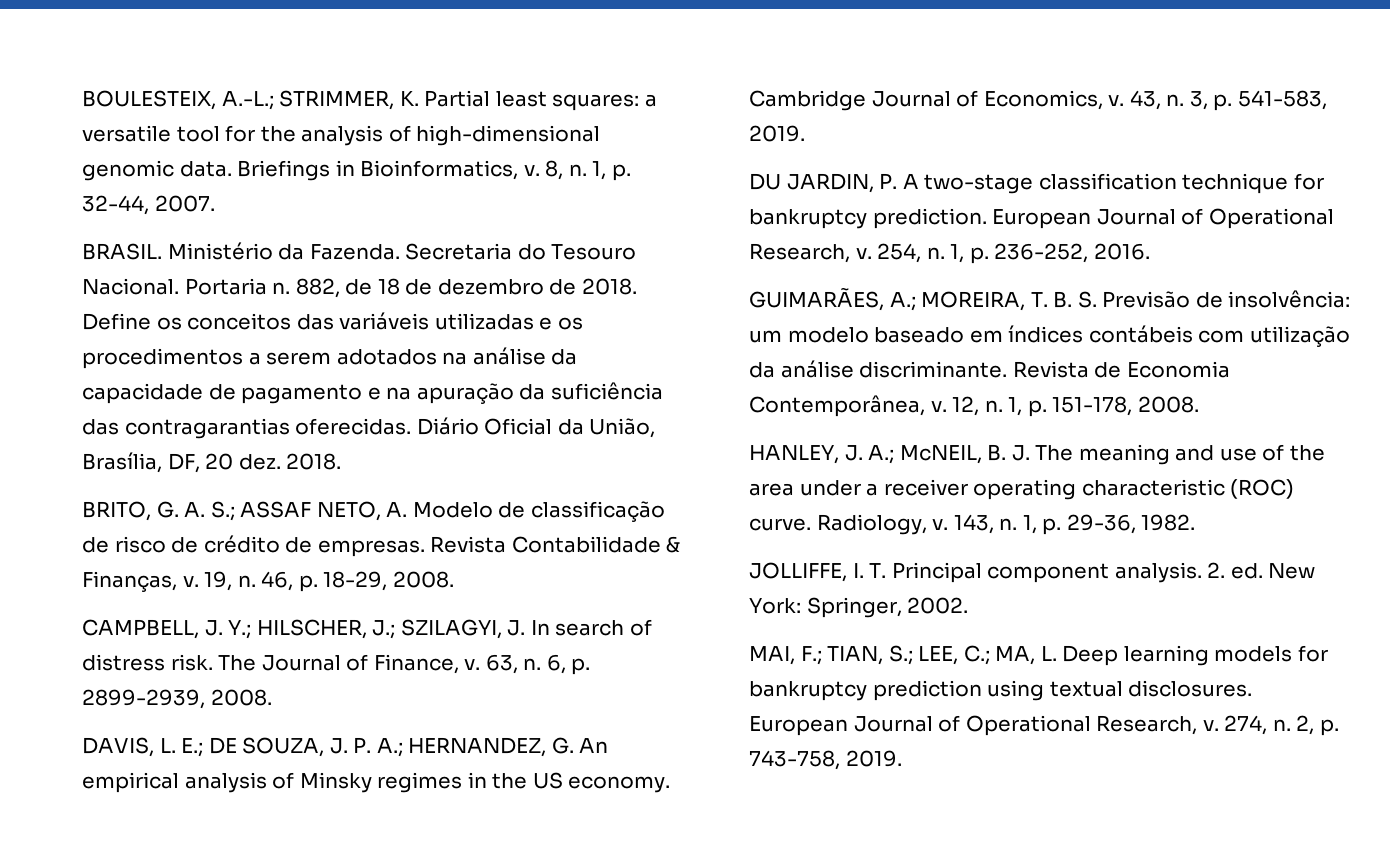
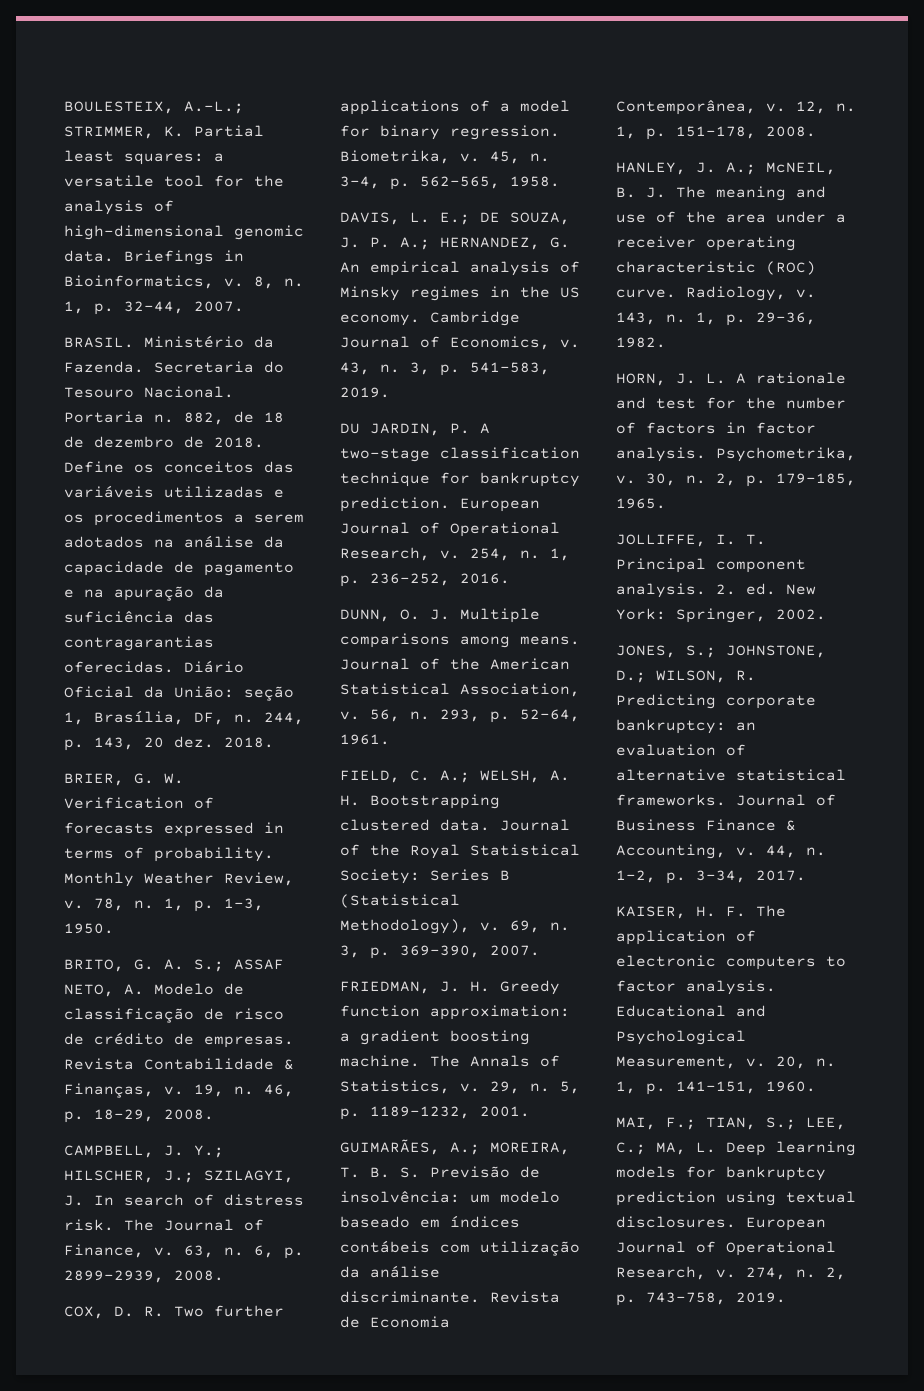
- Diário Oficial da União, Brasília, DF, 20 dez. 2018.
+ Diário Oficial da União: seção 1, Brasília, DF, n. 244, p. 143, 20 dez. 2018.
+ BRIER, G. W. Verification of forecasts expressed in terms of probability. Monthly Weather Review, v. 78, n. 1, p. 1-3, 1950.
+ COX, D. R. Two further applications of a model for binary regression. Biometrika, v. 45, n. 3-4, p. 562-565, 1958.
+ DUNN, O. J. Multiple comparisons among means. Journal of the American Statistical Association, v. 56, n. 293, p. 52-64, 1961.
+ FIELD, C. A.; WELSH, A. H. Bootstrapping clustered data. Journal of the Royal Statistical Society: Series B (Statistical Methodology), v. 69, n. 3, p. 369-390, 2007.
+ FRIEDMAN, J. H. Greedy function approximation: a gradient boosting machine. The Annals of Statistics, v. 29, n. 5, p. 1189-1232, 2001.
+ HORN, J. L. A rationale and test for the number of factors in factor analysis. Psychometrika, v. 30, n. 2, p. 179-185, 1965.
+ JONES, S.; JOHNSTONE, D.; WILSON, R. Predicting corporate bankruptcy: an evaluation of alternative statistical frameworks. Journal of Business Finance & Accounting, v. 44, n. 1-2, p. 3-34, 2017.
+ KAISER, H. F. The application of electronic computers to factor analysis. Educational and Psychological Measurement, v. 20, n. 1, p. 141-151, 1960.

